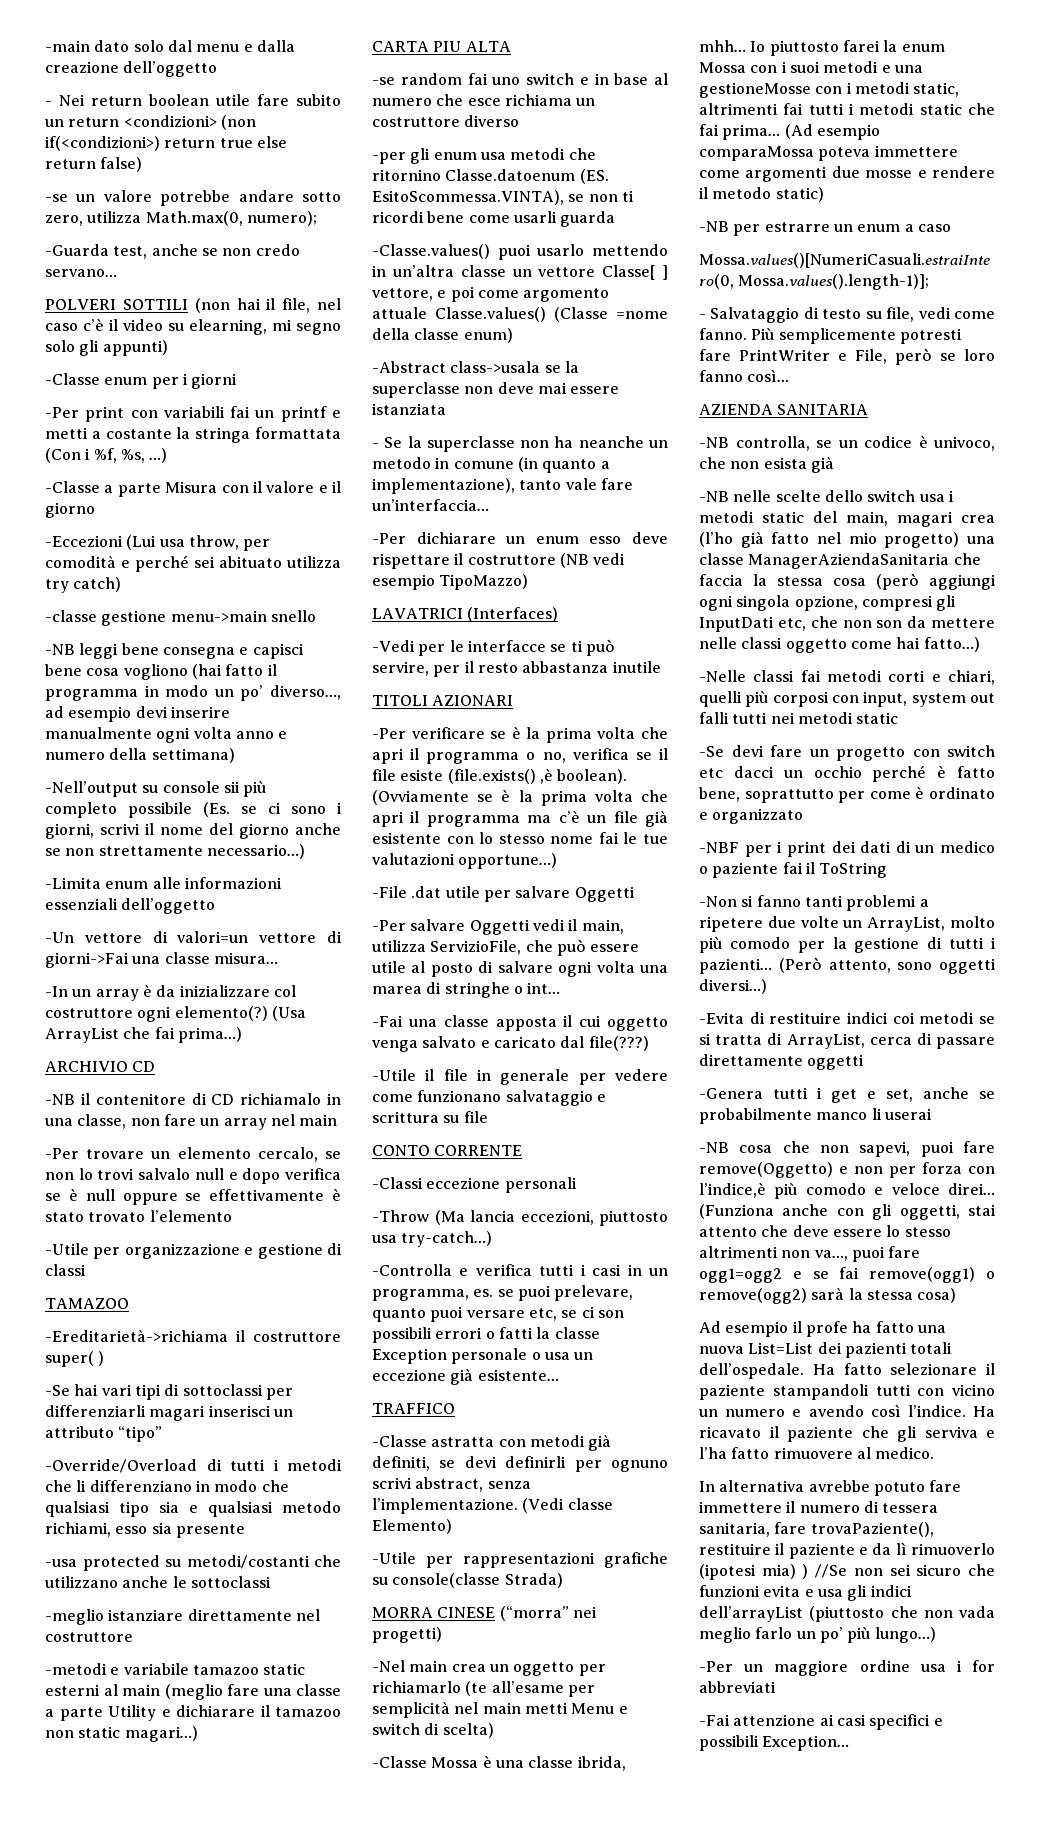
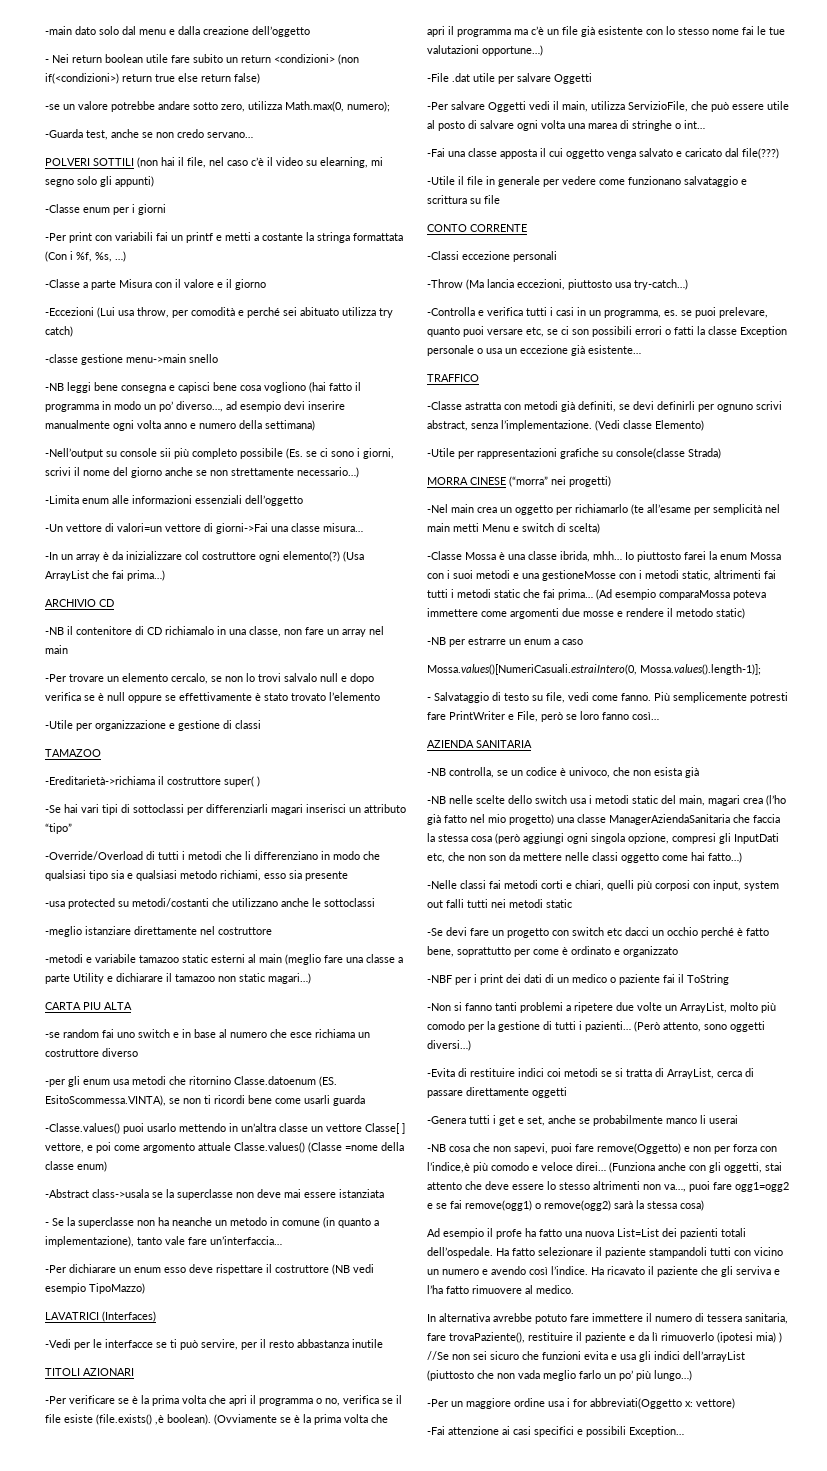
- -Per un maggiore ordine usa i for abbreviati
+ -Per un maggiore ordine usa i for abbreviati(Oggetto x: vettore)

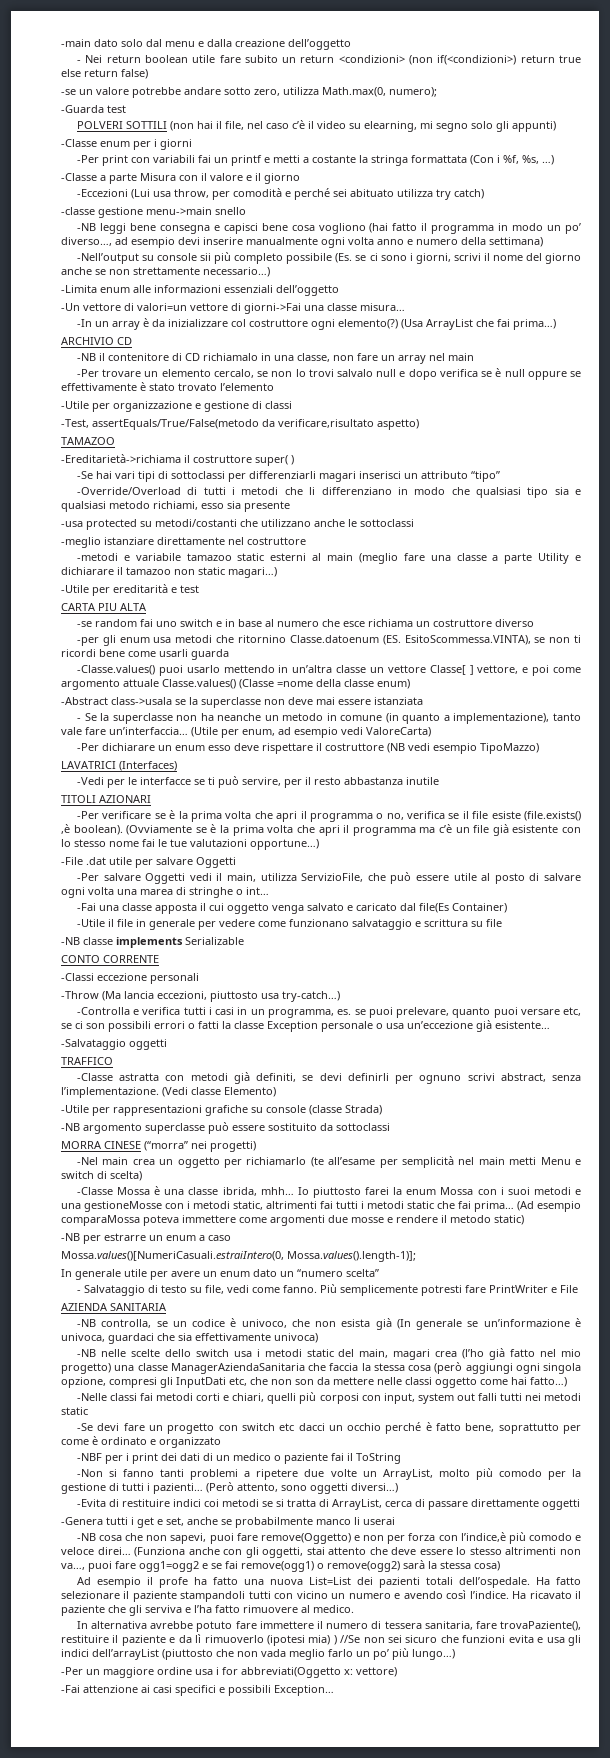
- -Guarda test, anche se non credo servano…
+ -Guarda test
+ -Test, assertEquals/True/False(metodo da verificare,risultato aspetto)
+ -Utile per ereditarità e test
+ (Utile per enum, ad esempio vedi ValoreCarta)
- -Fai una classe apposta il cui oggetto venga salvato e caricato dal file(???)
+ -Fai una classe apposta il cui oggetto venga salvato e caricato dal file(Es Container)
+ -NB classe implements Serializable
- -Controlla e verifica tutti i casi in un programma, es. se puoi prelevare, quanto puoi versare etc, se ci son possibili errori o fatti la classe Exception personale o usa un eccezione già esistente…
+ -Controlla e verifica tutti i casi in un programma, es. se puoi prelevare, quanto puoi versare etc, se ci son possibili errori o fatti la classe Exception personale o usa un’eccezione già esistente…
+ -Salvataggio oggetti
- -Utile per rappresentazioni grafiche su console(classe Strada)
+ -Utile per rappresentazioni grafiche su console (classe Strada)
+ -NB argomento superclasse può essere sostituito da sottoclassi
+ In generale utile per avere un enum dato un “numero scelta”
- Più semplicemente potresti fare PrintWriter e File, però se loro fanno così…
+ Più semplicemente potresti fare PrintWriter e File
- -NB controlla, se un codice è univoco, che non esista già
+ -NB controlla, se un codice è univoco, che non esista già (In generale se un’informazione è univoca, guardaci che sia effettivamente univoca)

